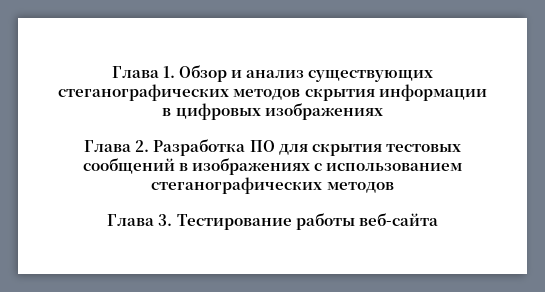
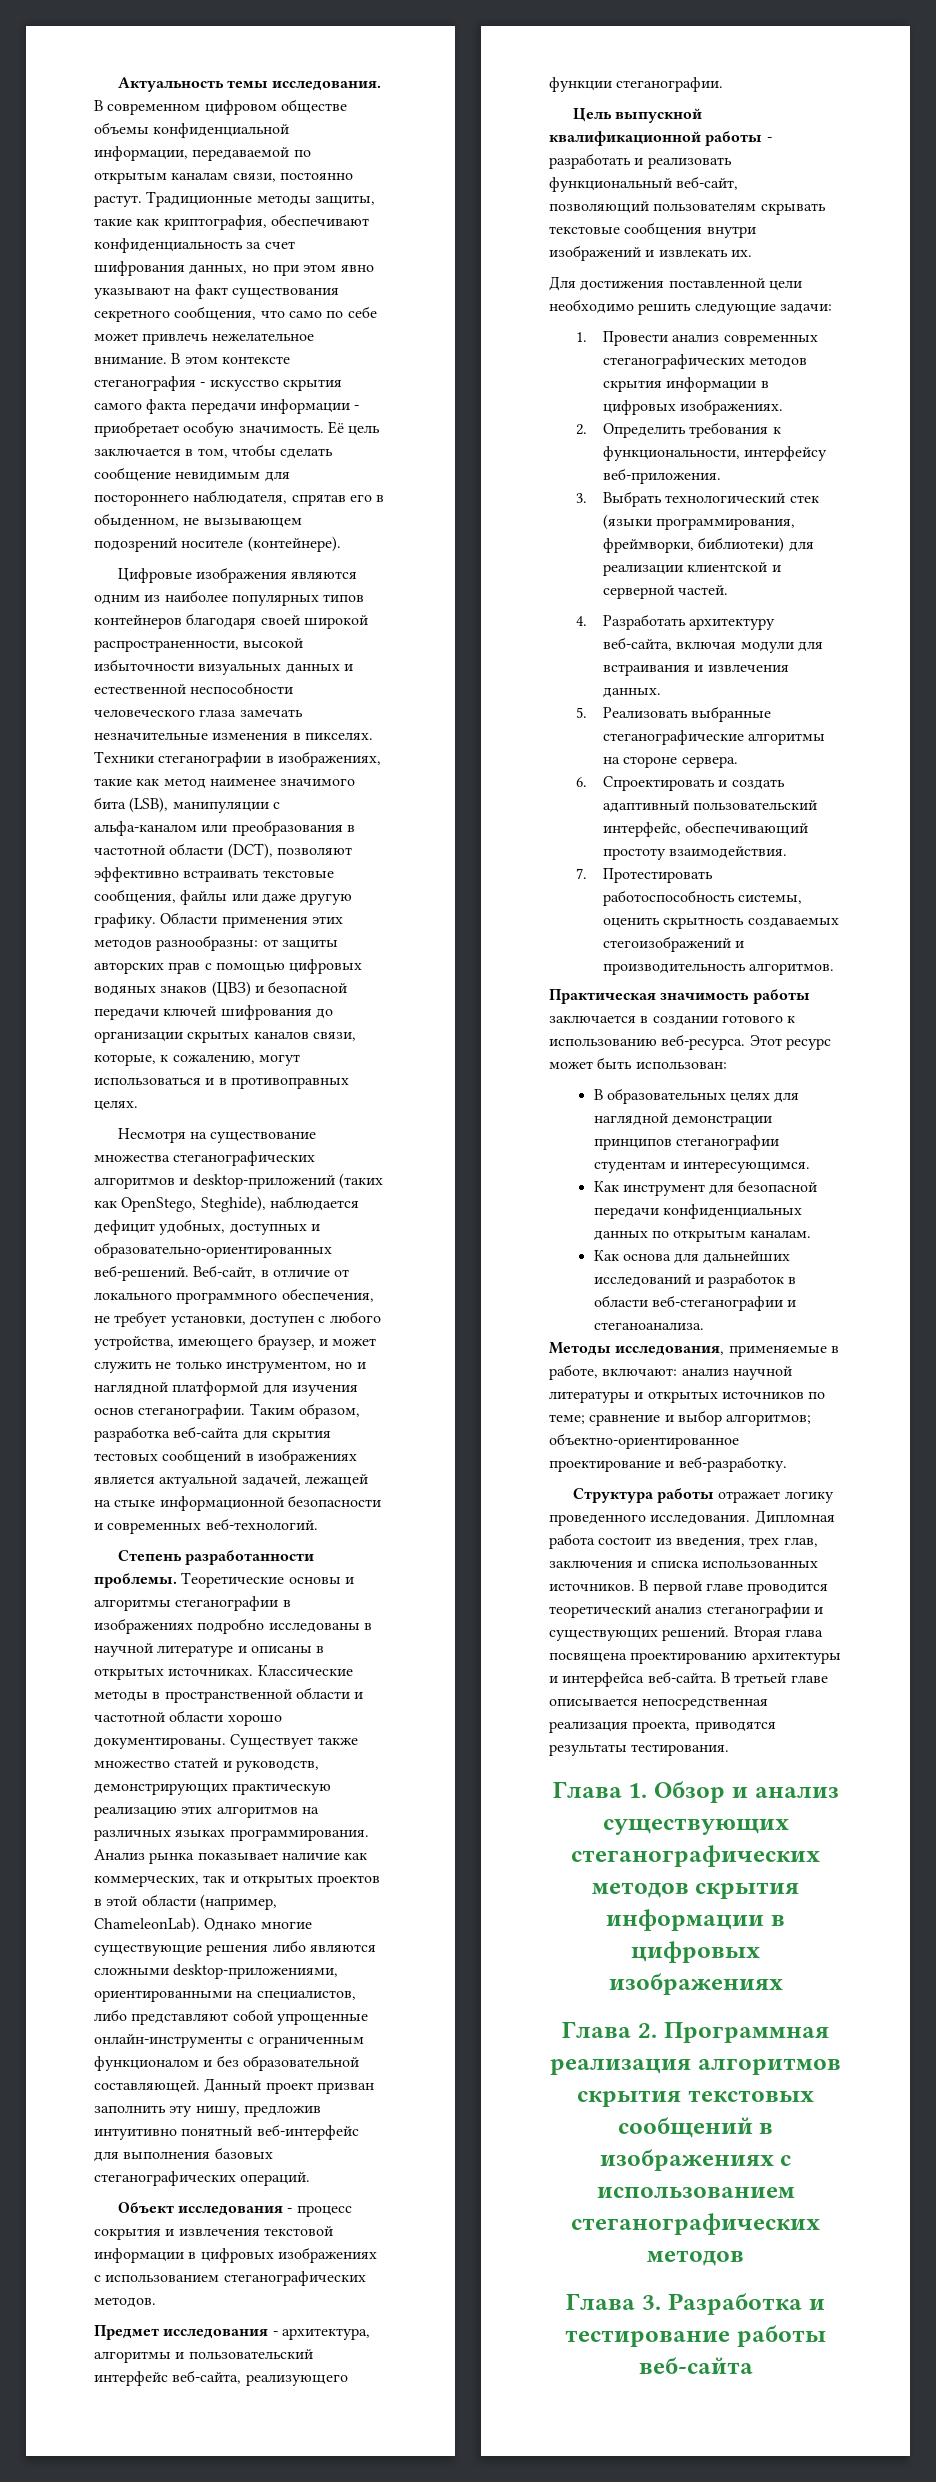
+ Актуальность темы исследования. В современном цифровом обществе объемы конфиденциальной информации, передаваемой по открытым каналам связи, постоянно растут. Традиционные методы защиты, такие как криптография, обеспечивают конфиденциальность за счет шифрования данных, но при этом явно указывают на факт существования секретного сообщения, что само по себе может привлечь нежелательное внимание. В этом контексте стеганография - искусство скрытия самого факта передачи информации - приобретает особую значимость. Её цель заключается в том, чтобы сделать сообщение невидимым для постороннего наблюдателя, спрятав его в обыденном, не вызывающем подозрений носителе (контейнере).
+ Цифровые изображения являются одним из наиболее популярных типов контейнеров благодаря своей широкой распространенности, высокой избыточности визуальных данных и естественной неспособности человеческого глаза замечать незначительные изменения в пикселях. Техники стеганографии в изображениях, такие как метод наименее значимого бита (LSB), манипуляции с альфа-каналом или преобразования в частотной области (DCT), позволяют эффективно встраивать текстовые сообщения, файлы или даже другую графику. Области применения этих методов разнообразны: от защиты авторских прав с помощью цифровых водяных знаков (ЦВЗ) и безопасной передачи ключей шифрования до организации скрытых каналов связи, которые, к сожалению, могут использоваться и в противоправных целях.
+ Несмотря на существование множества стеганографических алгоритмов и desktop-приложений (таких как OpenStego, Steghide), наблюдается дефицит удобных, доступных и образовательно-ориентированных веб-решений. Веб-сайт, в отличие от локального программного обеспечения, не требует установки, доступен с любого устройства, имеющего браузер, и может служить не только инструментом, но и наглядной платформой для изучения основ стеганографии. Таким образом, разработка веб-сайта для скрытия тестовых сообщений в изображениях является актуальной задачей, лежащей на стыке информационной безопасности и современных веб-технологий.
+ Степень разработанности проблемы. Теоретические основы и алгоритмы стеганографии в изображениях подробно исследованы в научной литературе и описаны в открытых источниках. Классические методы в пространственной области и частотной области хорошо документированы. Существует также множество статей и руководств, демонстрирующих практическую реализацию этих алгоритмов на различных языках программирования. Анализ рынка показывает наличие как коммерческих, так и открытых проектов в этой области (например, ChameleonLab). Однако многие существующие решения либо являются сложными desktop-приложениями, ориентированными на специалистов, либо представляют собой упрощенные онлайн-инструменты с ограниченным функционалом и без образовательной составляющей. Данный проект призван заполнить эту нишу, предложив интуитивно понятный веб-интерфейс для выполнения базовых стеганографических операций.
+ Объект исследования - процесс сокрытия и извлечения текстовой информации в цифровых изображениях с использованием стеганографических методов.
+ Предмет исследования - архитектура, алгоритмы и пользовательский интерфейс веб-сайта, реализующего функции стеганографии.
+ Цель выпускной квалификационной работы - разработать и реализовать функциональный веб-сайт, позволяющий пользователям скрывать текстовые сообщения внутри изображений и извлекать их.
+ Для достижения поставленной цели необходимо решить следующие задачи:
+ 1. Провести анализ современных стеганографических методов скрытия информации в цифровых изображениях.
+ 2. Определить требования к функциональности, интерфейсу веб-приложения.
+ 3. Выбрать технологический стек (языки программирования, фреймворки, библиотеки) для реализации клиентской и серверной частей.
+ 4. Разработать архитектуру веб-сайта, включая модули для встраивания и извлечения данных.
+ 5. Реализовать выбранные стеганографические алгоритмы на стороне сервера.
+ 6. Спроектировать и создать адаптивный пользовательский интерфейс, обеспечивающий простоту взаимодействия.
+ 7. Протестировать работоспособность системы, оценить скрытность создаваемых стегоизображений и производительность алгоритмов.
+ Практическая значимость работы заключается в создании готового к использованию веб-ресурса. Этот ресурс может быть использован:
+ В образовательных целях для наглядной демонстрации принципов стеганографии студентам и интересующимся.
+ Как инструмент для безопасной передачи конфиденциальных данных по открытым каналам.
+ Как основа для дальнейших исследований и разработок в области веб-стеганографии и стеганоанализа.
+ Методы исследования, применяемые в работе, включают: анализ научной литературы и открытых источников по теме; сравнение и выбор алгоритмов; объектно-ориентированное проектирование и веб-разработку.
+ Структура работы отражает логику проведенного исследования. Дипломная работа состоит из введения, трех глав, заключения и списка использованных источников. В первой главе проводится теоретический анализ стеганографии и существующих решений. Вторая глава посвящена проектированию архитектуры и интерфейса веб-сайта. В третьей главе описывается непосредственная реализация проекта, приводятся результаты тестирования.
- Глава 2. Разработка ПО для скрытия тестовых сообщений в изображениях с использованием стеганографических методов
+ Глава 2. Программная реализация алгоритмов скрытия текстовых сообщений в изображениях с использованием стеганографических методов
- Глава 3. Тестирование работы веб-сайта
+ Глава 3. Разработка и тестирование работы веб-сайта

